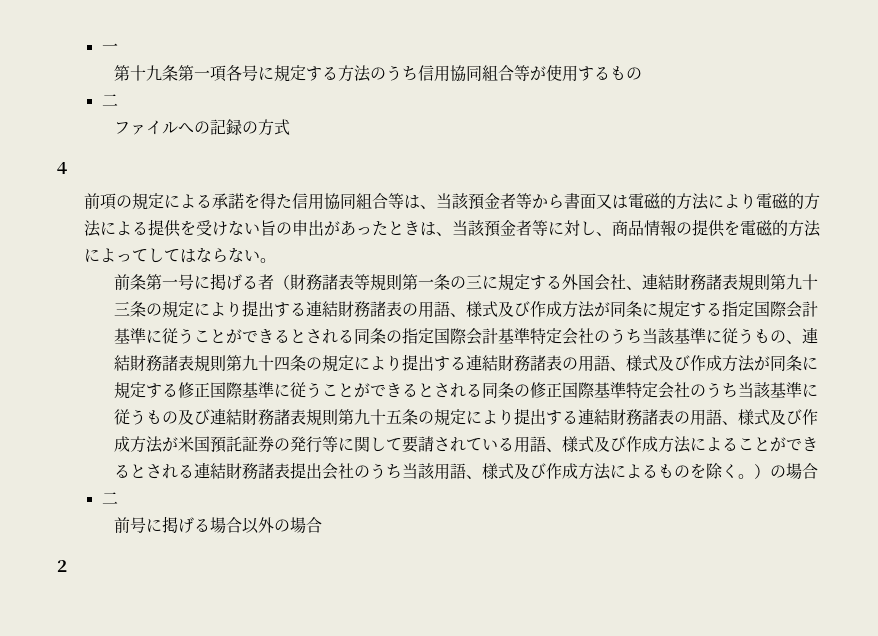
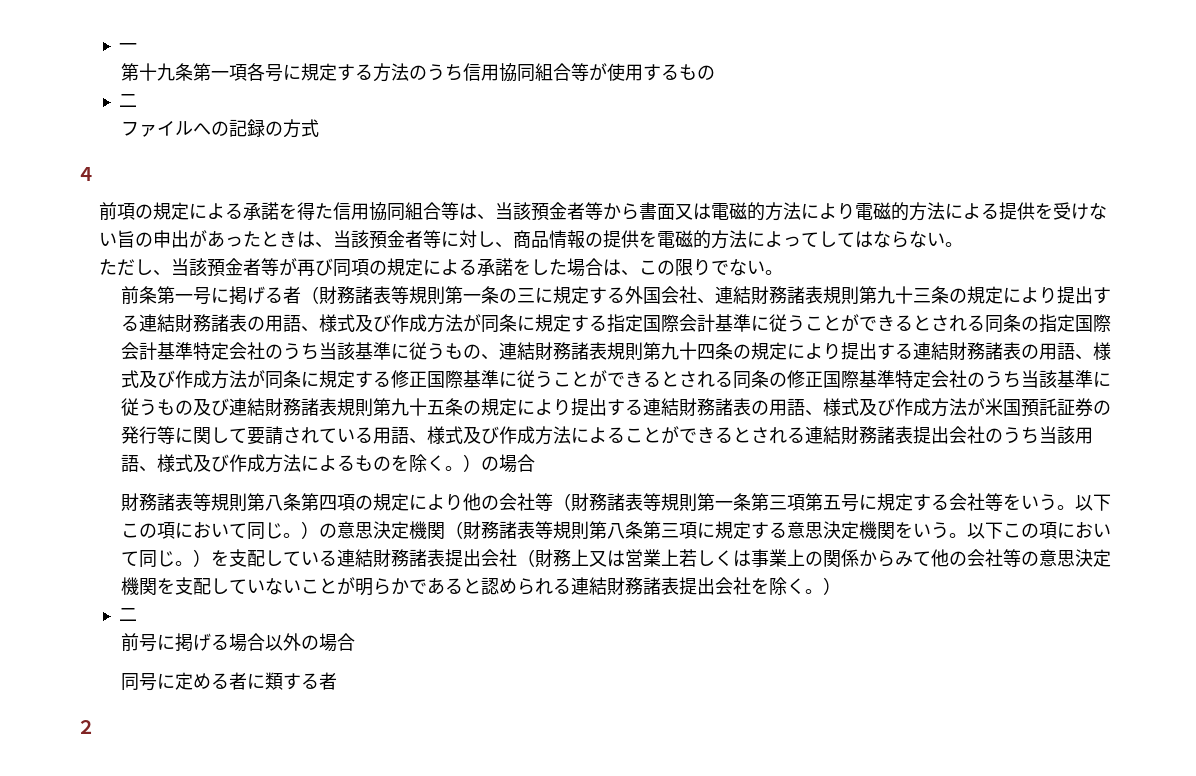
+ ただし、当該預金者等が再び同項の規定による承諾をした場合は、この限りでない。
+ 財務諸表等規則第八条第四項の規定により他の会社等（財務諸表等規則第一条第三項第五号に規定する会社等をいう。以下この項において同じ。）の意思決定機関（財務諸表等規則第八条第三項に規定する意思決定機関をいう。以下この項において同じ。）を支配している連結財務諸表提出会社（財務上又は営業上若しくは事業上の関係からみて他の会社等の意思決定機関を支配していないことが明らかであると認められる連結財務諸表提出会社を除く。）
+ 同号に定める者に類する者

